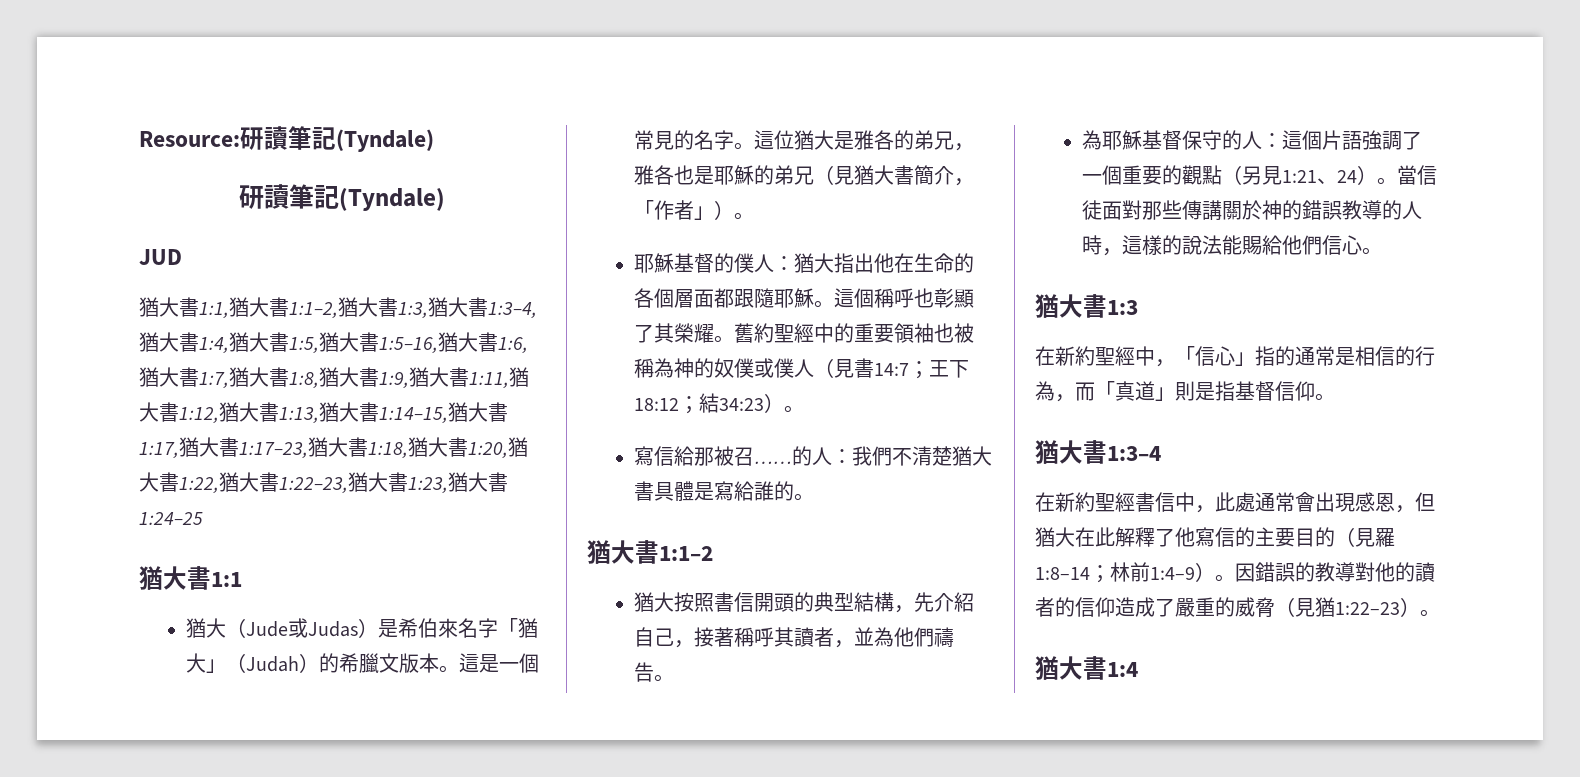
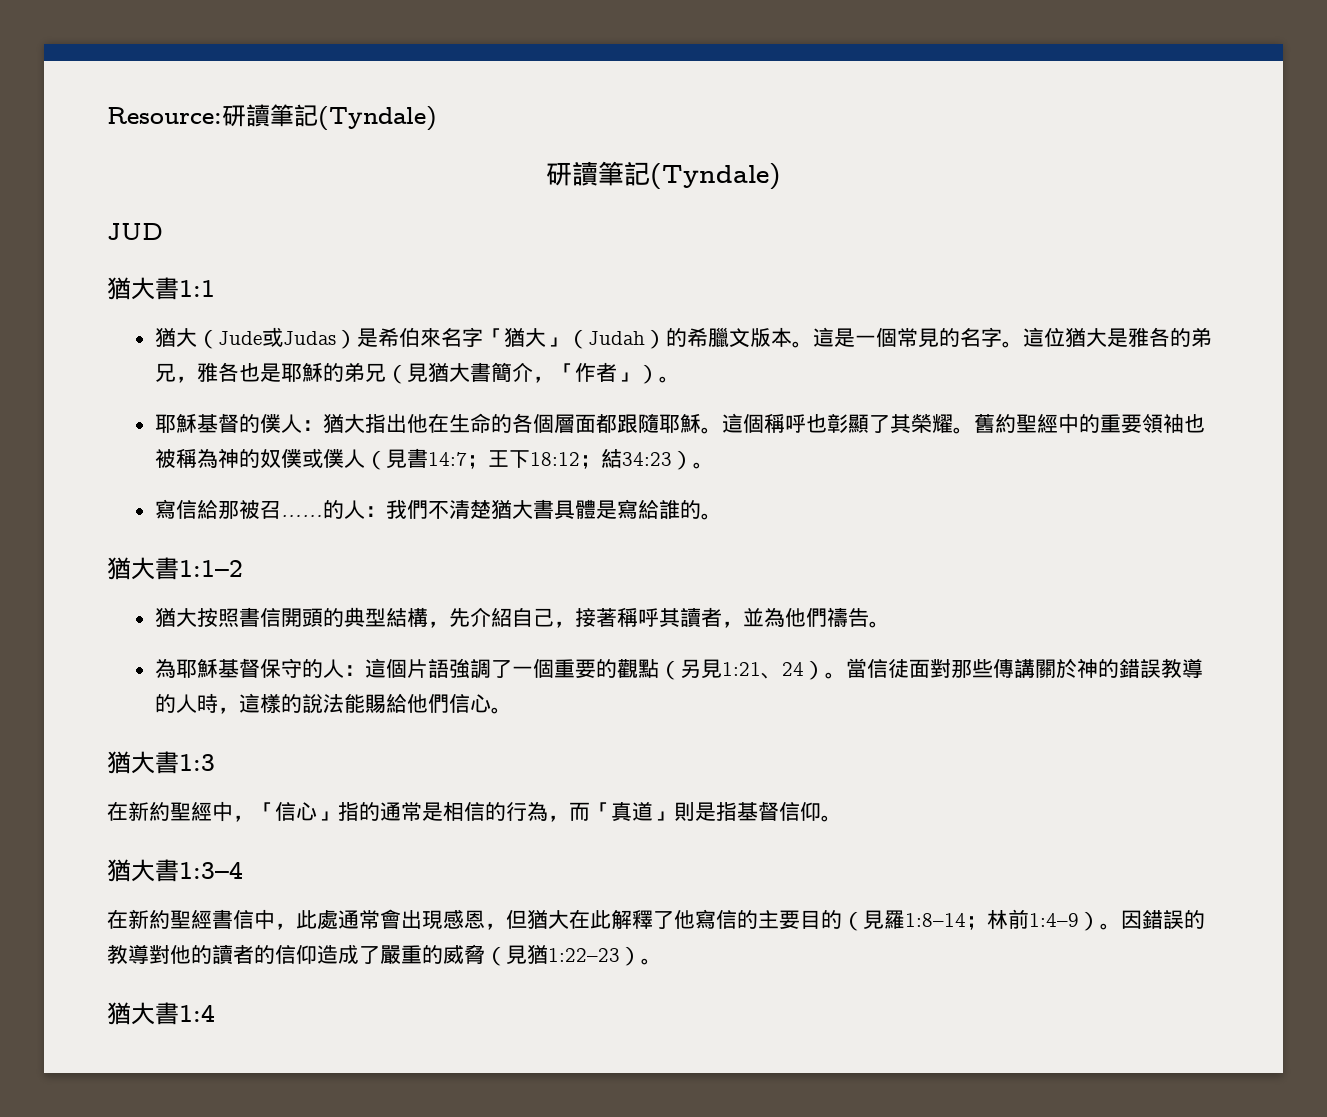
- 猶大書1:1,猶大書1:1–2,猶大書1:3,猶大書1:3–4,猶大書1:4,猶大書1:5,猶大書1:5–16,猶大書1:6,猶大書1:7,猶大書1:8,猶大書1:9,猶大書1:11,猶大書1:12,猶大書1:13,猶大書1:14–15,猶大書1:17,猶大書1:17–23,猶大書1:18,猶大書1:20,猶大書1:22,猶大書1:22–23,猶大書1:23,猶大書1:24–25

